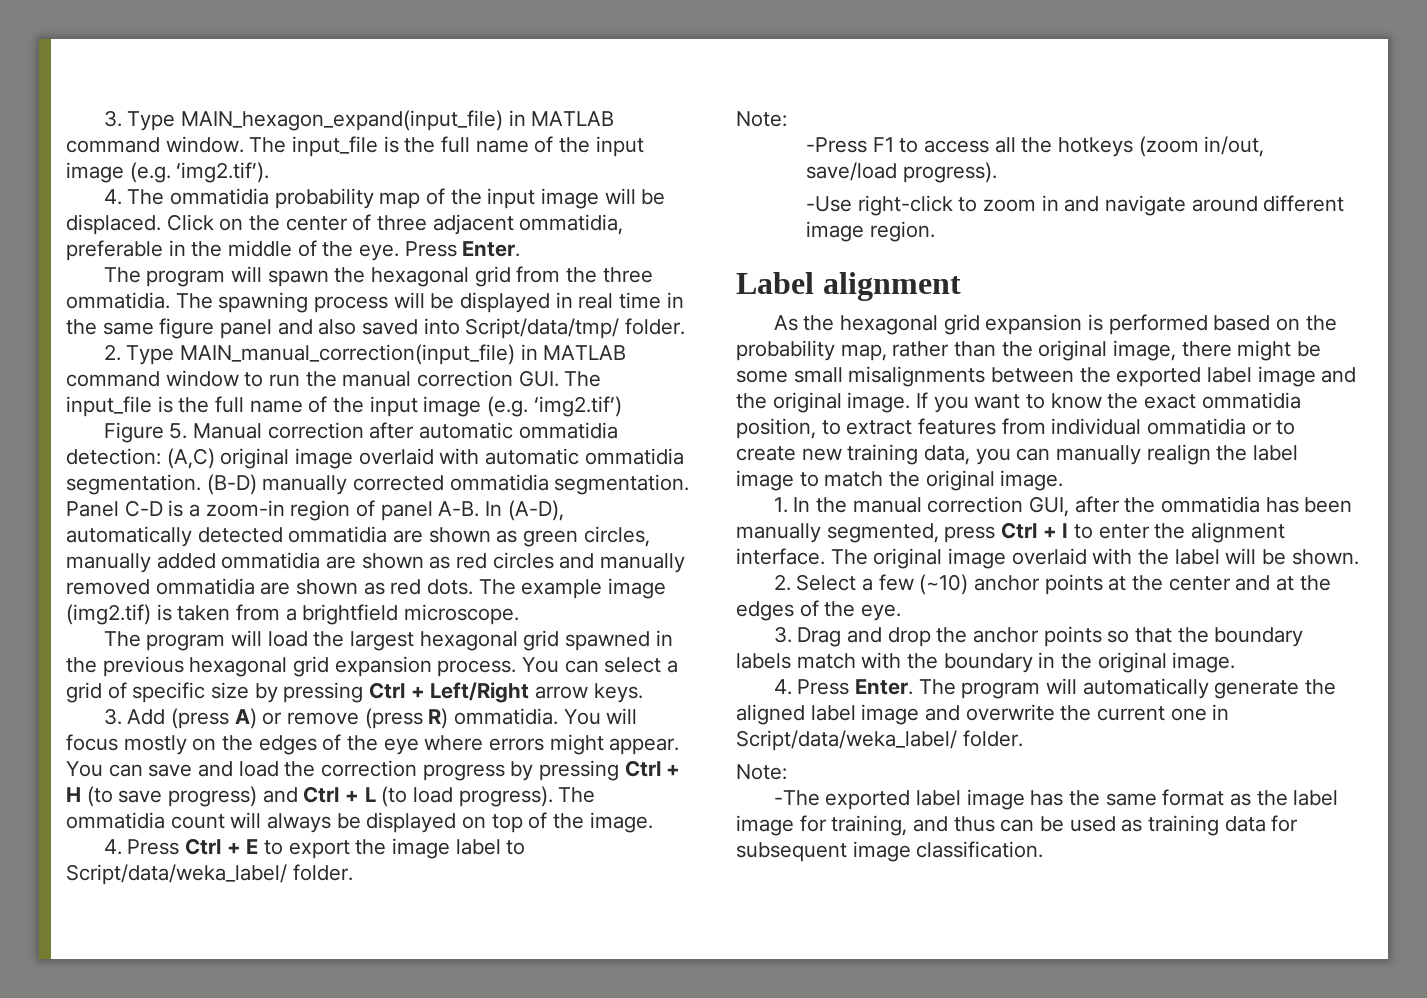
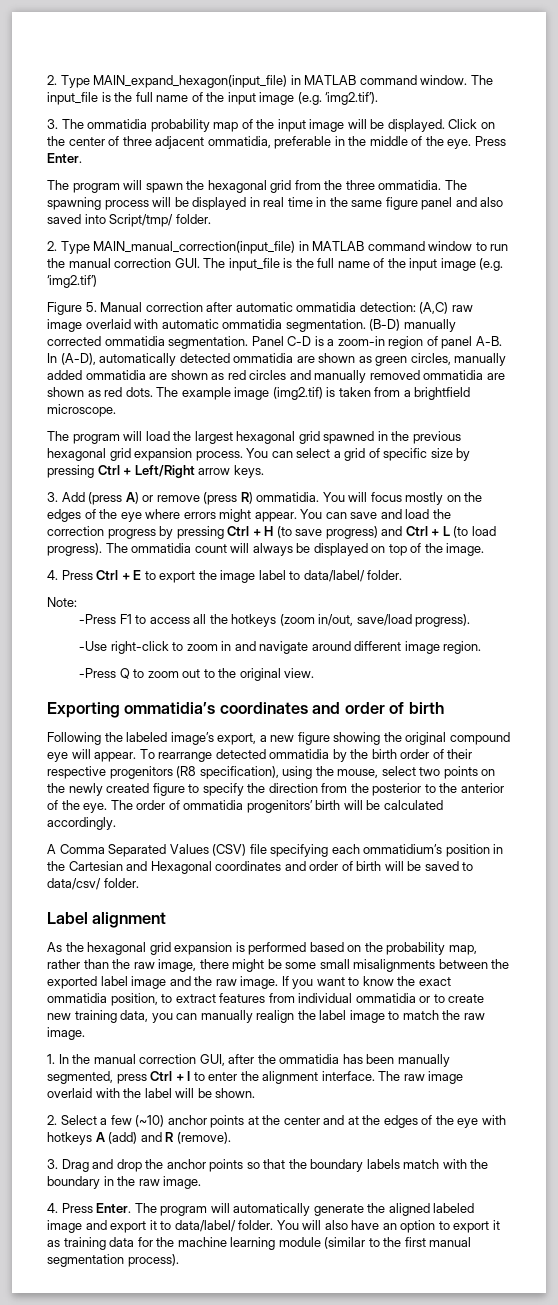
- 3. Type MAIN_hexagon_expand(input_file) in MATLAB command window.
+ 2. Type MAIN_expand_hexagon(input_file) in MATLAB command window.
- 4. The ommatidia probability map of the input image will be displaced.
+ 3. The ommatidia probability map of the input image will be displayed.
- The spawning process will be displayed in real time in the same figure panel and also saved into Script/data/tmp/ folder.
+ The spawning process will be displayed in real time in the same figure panel and also saved into Script/tmp/ folder.
- Figure 5. Manual correction after automatic ommatidia detection: (A,C) original image overlaid with automatic ommatidia segmentation.
+ Figure 5. Manual correction after automatic ommatidia detection: (A,C) raw image overlaid with automatic ommatidia segmentation.
- 4. Press Ctrl + E to export the image label to Script/data/weka_label/ folder.
+ 4. Press Ctrl + E to export the image label to data/label/ folder.
+ -Press Q to zoom out to the original view.
+ Exporting ommatidia’s coordinates and order of birth
+ Following the labeled image’s export, a new figure showing the original compound eye will appear. To rearrange detected ommatidia by the birth order of their respective progenitors (R8 specification), using the mouse, select two points on the newly created figure to specify the direction from the posterior to the anterior of the eye. The order of ommatidia progenitors’ birth will be calculated accordingly.
+ A Comma Separated Values (CSV) file specifying each ommatidium’s position in the Cartesian and Hexagonal coordinates and order of birth will be saved to data/csv/ folder.
- As the hexagonal grid expansion is performed based on the probability map, rather than the original image, there might be some small misalignments between the exported label image and the original image.
+ As the hexagonal grid expansion is performed based on the probability map, rather than the raw image, there might be some small misalignments between the exported label image and the raw image.
- If you want to know the exact ommatidia position, to extract features from individual ommatidia or to create new training data, you can manually realign the label image to match the original image.
+ If you want to know the exact ommatidia position, to extract features from individual ommatidia or to create new training data, you can manually realign the label image to match the raw image.
- The original image overlaid with the label will be shown.
+ The raw image overlaid with the label will be shown.
- 2. Select a few (~10) anchor points at the center and at the edges of the eye.
+ 2. Select a few (~10) anchor points at the center and at the edges of the eye with hotkeys A (add) and R (remove).
- 3. Drag and drop the anchor points so that the boundary labels match with the boundary in the original image.
+ 3. Drag and drop the anchor points so that the boundary labels match with the boundary in the raw image.
- The program will automatically generate the aligned label image and overwrite the current one in Script/data/weka_label/ folder.
- Note:
- -The exported label image has the same format as the label image for training, and thus can be used as training data for subsequent image classification.
+ The program will automatically generate the aligned labeled image and export it to data/label/ folder. You will also have an option to export it as training data for the machine learning module (similar to the first manual segmentation process).

